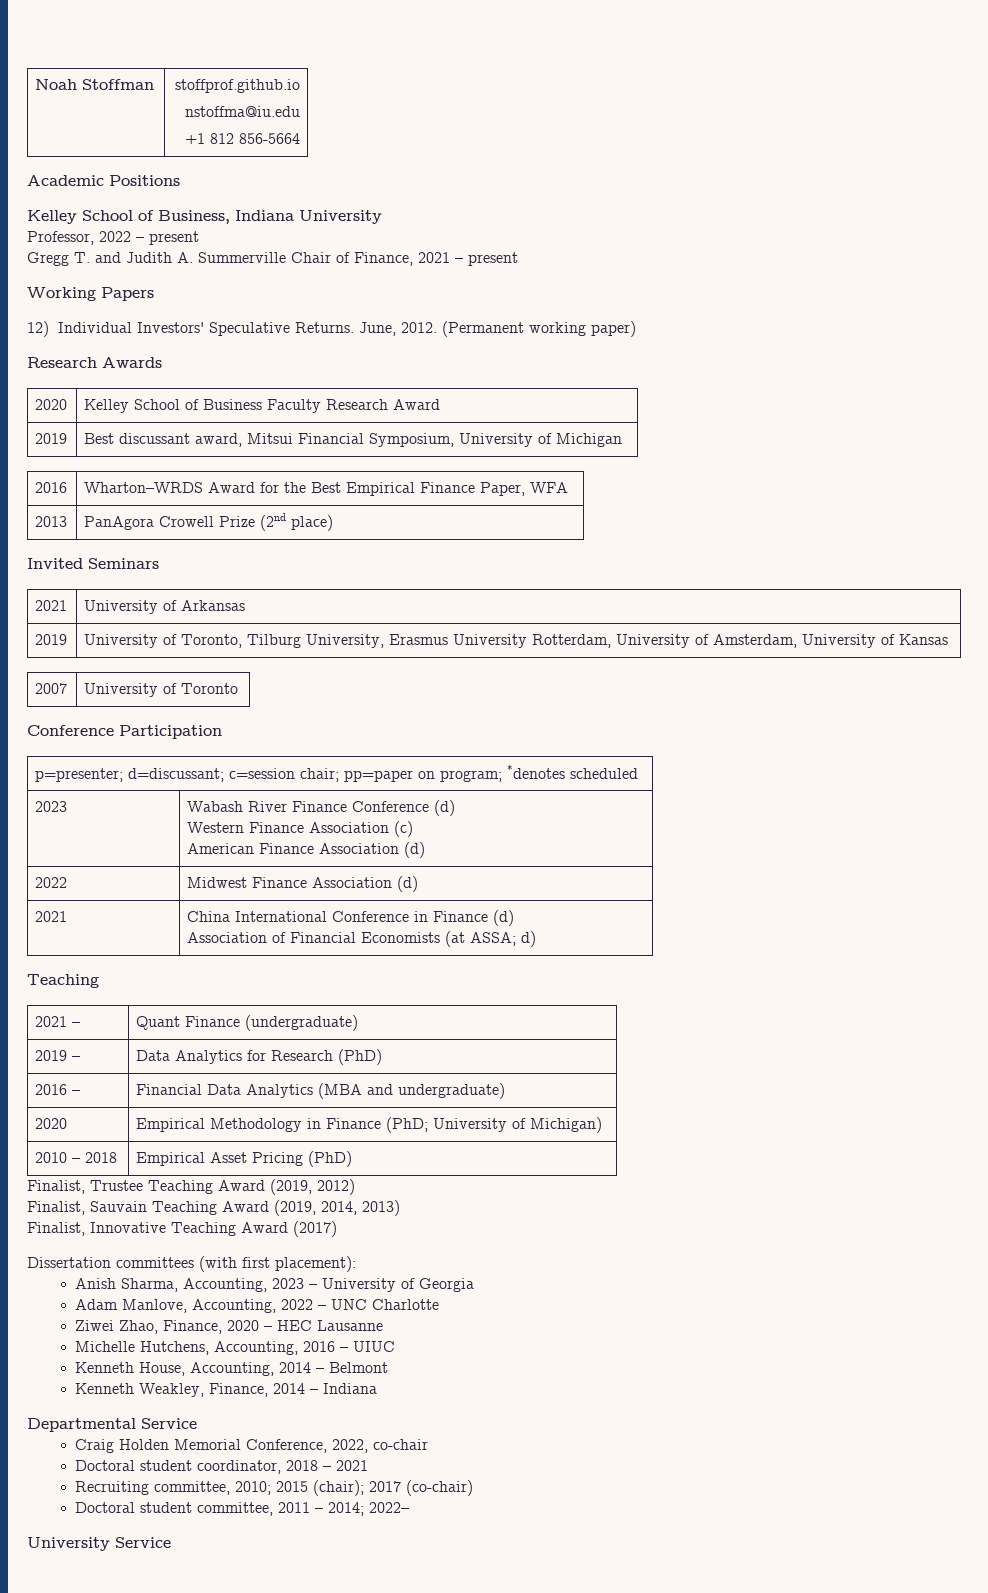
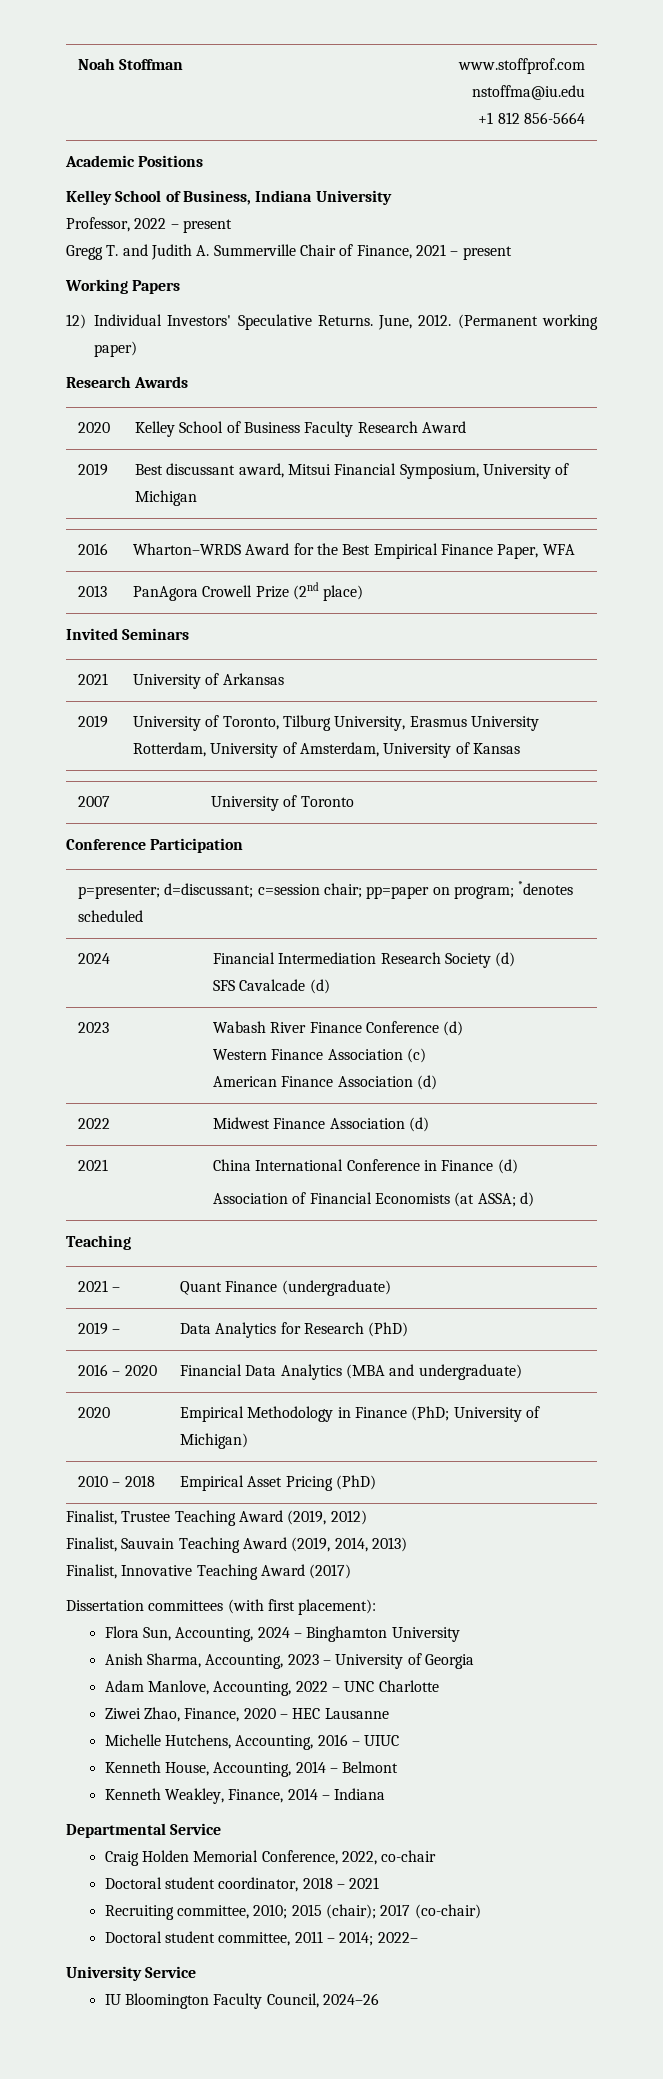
- Noah Stoffman | stoffprof.github.io
+ Noah Stoffman | www.stoffprof.com
+ 2024 | Financial Intermediation Research Society (d)
+ SFS Cavalcade (d)
- 2016 – | Financial Data Analytics (MBA and undergraduate)
+ 2016 – 2020 | Financial Data Analytics (MBA and undergraduate)
+ Flora Sun, Accounting, 2024 – Binghamton University
+ IU Bloomington Faculty Council, 2024–26

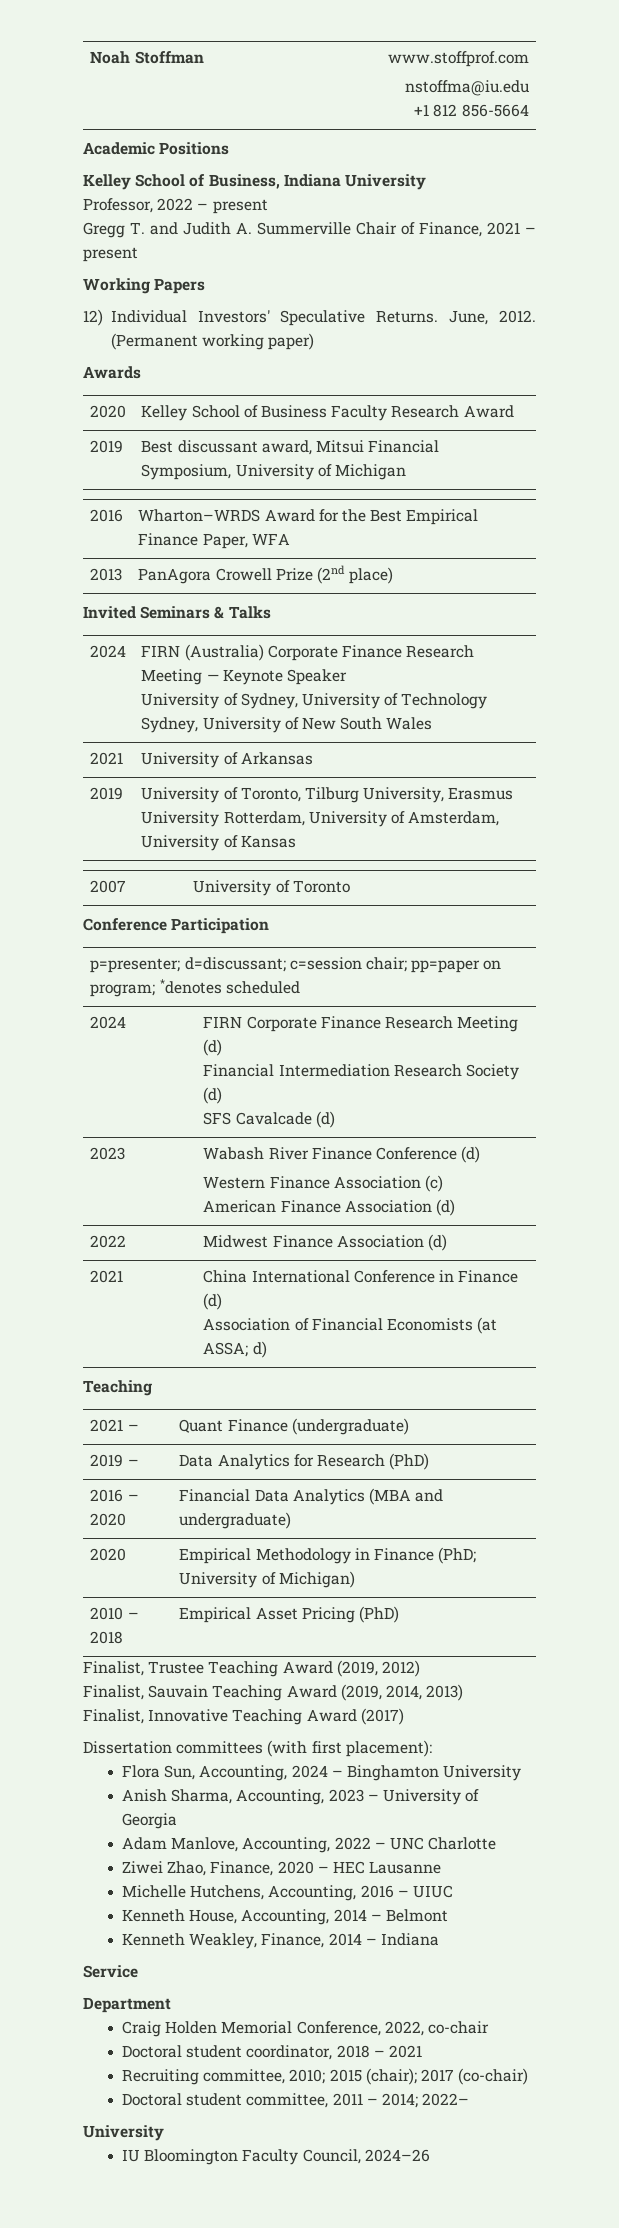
- Research Awards
+ Awards
- Invited Seminars
+ Invited Seminars & Talks
+ 2024 | FIRN (Australia) Corporate Finance Research Meeting — Keynote Speaker
+ University of Sydney, University of Technology Sydney, University of New South Wales
- 2024 | Financial Intermediation Research Society (d)
+ 2024 | FIRN Corporate Finance Research Meeting (d)
+ Financial Intermediation Research Society (d)
- Departmental Service
+ Service
+ Department
  Doctoral student committee, 2011 – 2014; 2022–
- University Service
+ University

